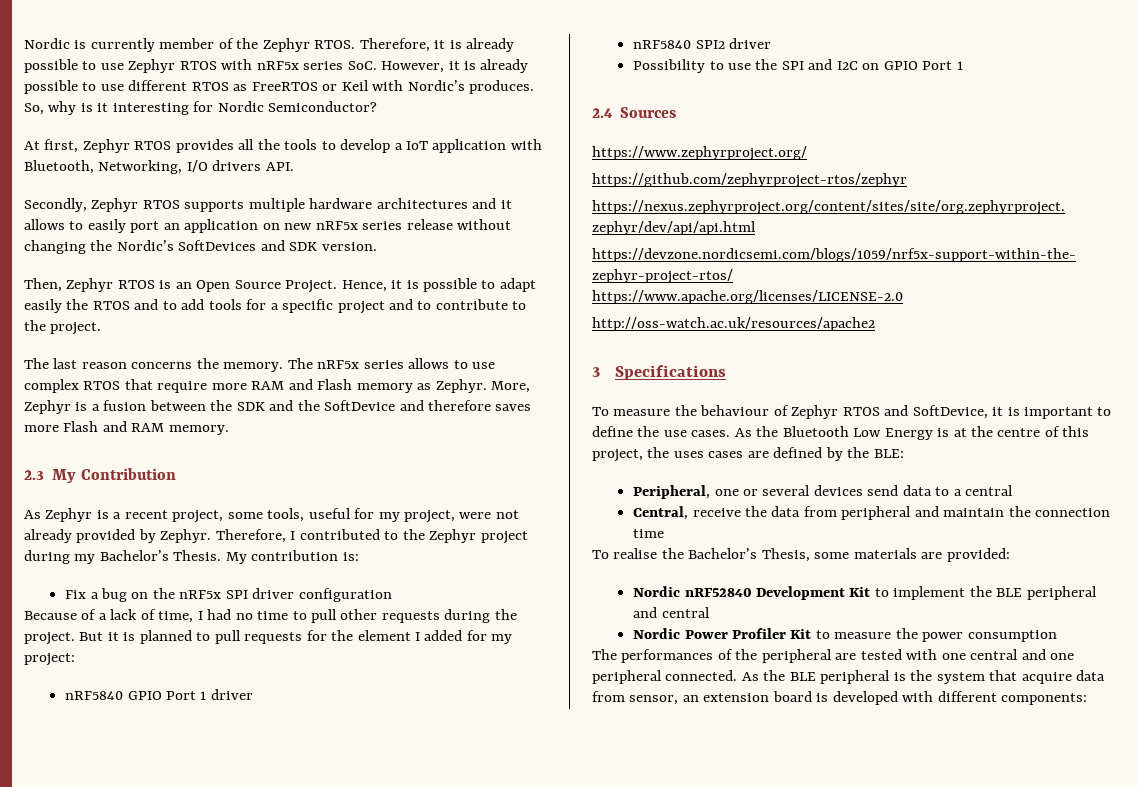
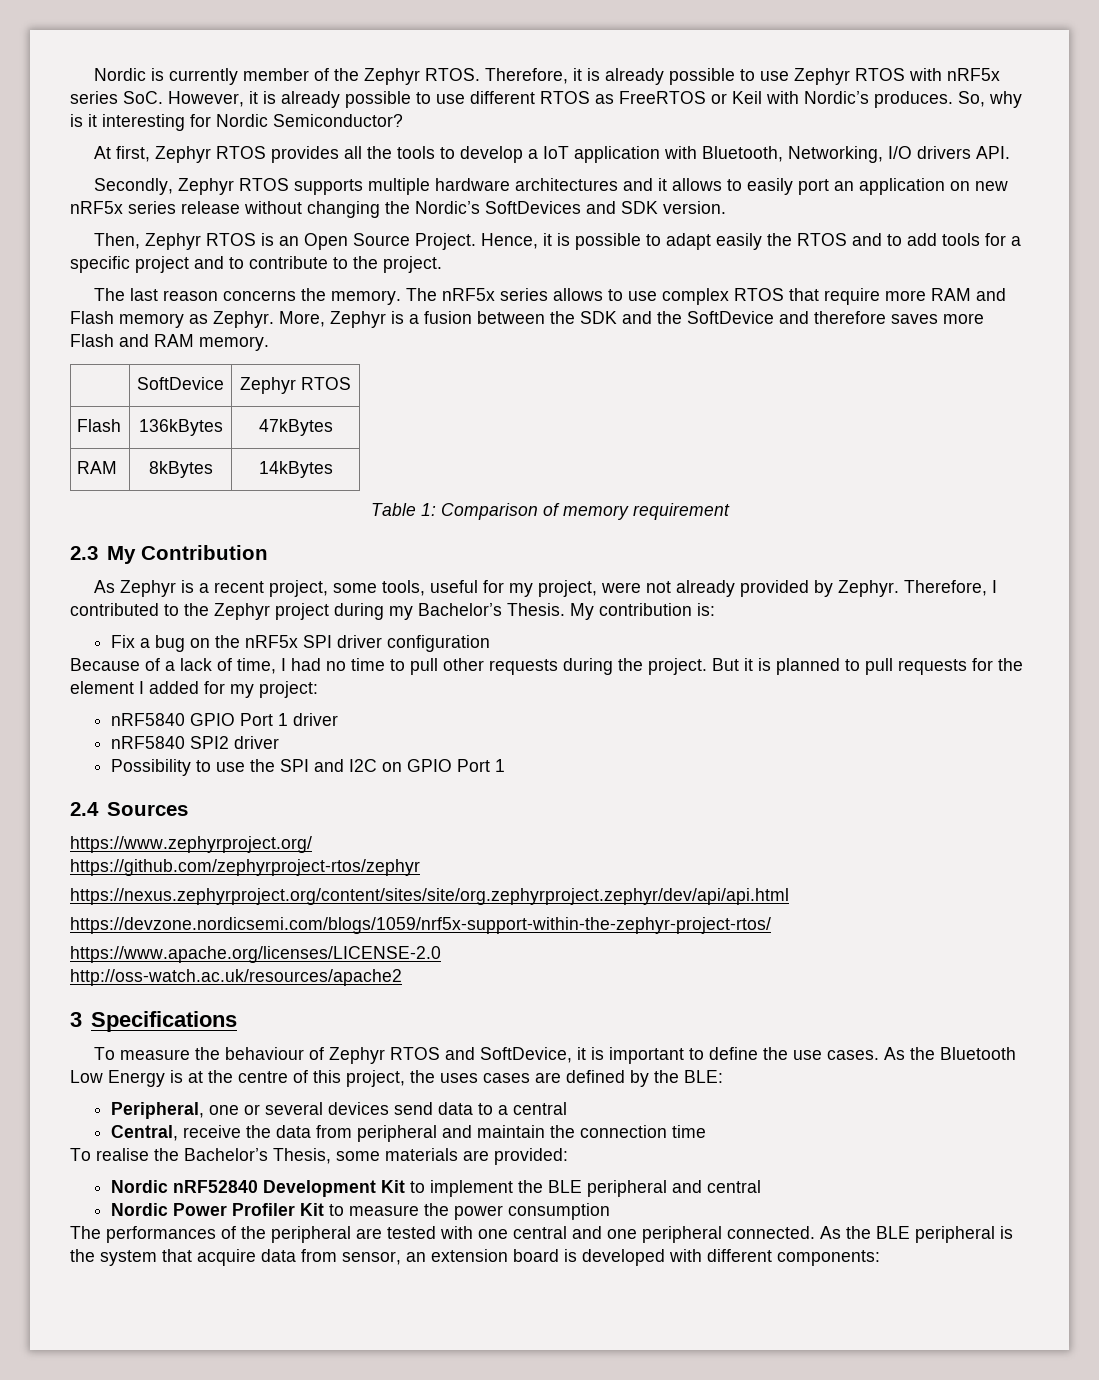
+ | SoftDevice | Zephyr RTOS
+ Flash | 136kBytes | 47kBytes
+ RAM | 8kBytes | 14kBytes
+ Table 1: Comparison of memory requirement

